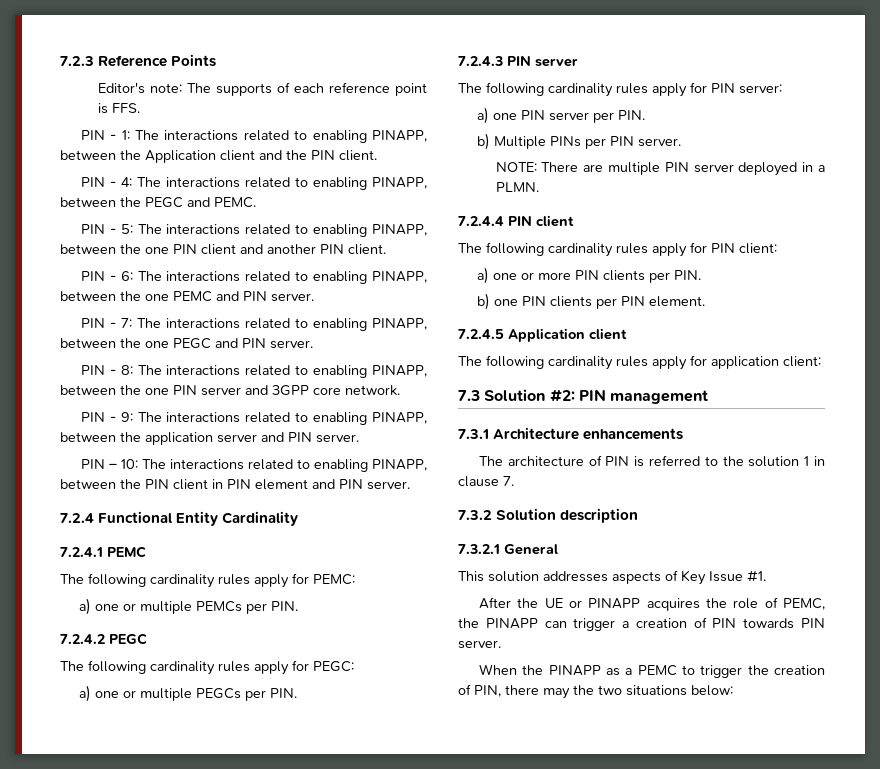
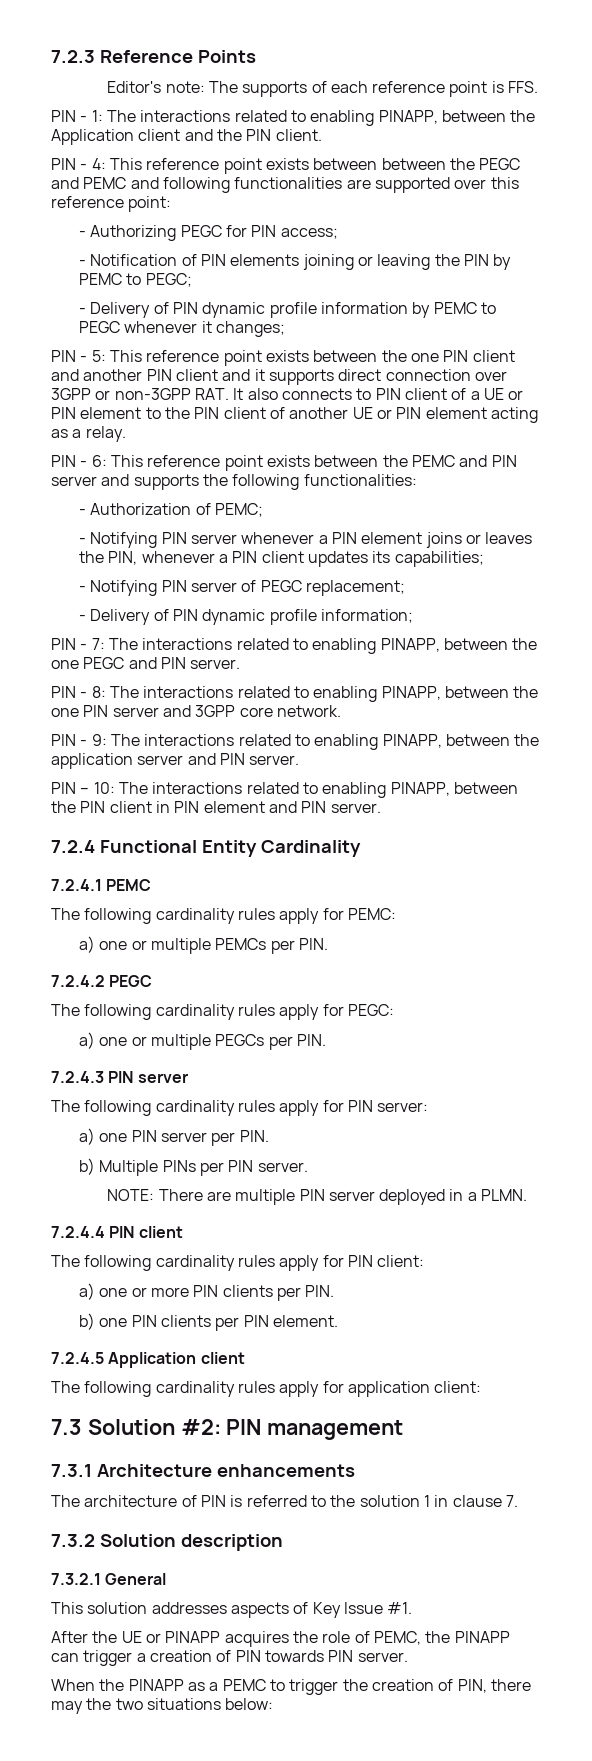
- PIN - 4: The interactions related to enabling PINAPP, between the PEGC and PEMC.
- PIN - 5: The interactions related to enabling PINAPP, between the one PIN client and another PIN client.
- PIN - 6: The interactions related to enabling PINAPP, between the one PEMC and PIN server.
+ PIN - 4: This reference point exists between between the PEGC and PEMC and following functionalities are supported over this reference point:
+ - Authorizing PEGC for PIN access;
+ - Notification of PIN elements joining or leaving the PIN by PEMC to PEGC;
+ - Delivery of PIN dynamic profile information by PEMC to PEGC whenever it changes;
+ PIN - 5: This reference point exists between the one PIN client and another PIN client and it supports direct connection over 3GPP or non-3GPP RAT. It also connects to PIN client of a UE or PIN element to the PIN client of another UE or PIN element acting as a relay.
+ PIN - 6: This reference point exists between the PEMC and PIN server and supports the following functionalities:
+ - Authorization of PEMC;
+ - Notifying PIN server whenever a PIN element joins or leaves the PIN, whenever a PIN client updates its capabilities;
+ - Notifying PIN server of PEGC replacement;
+ - Delivery of PIN dynamic profile information;

